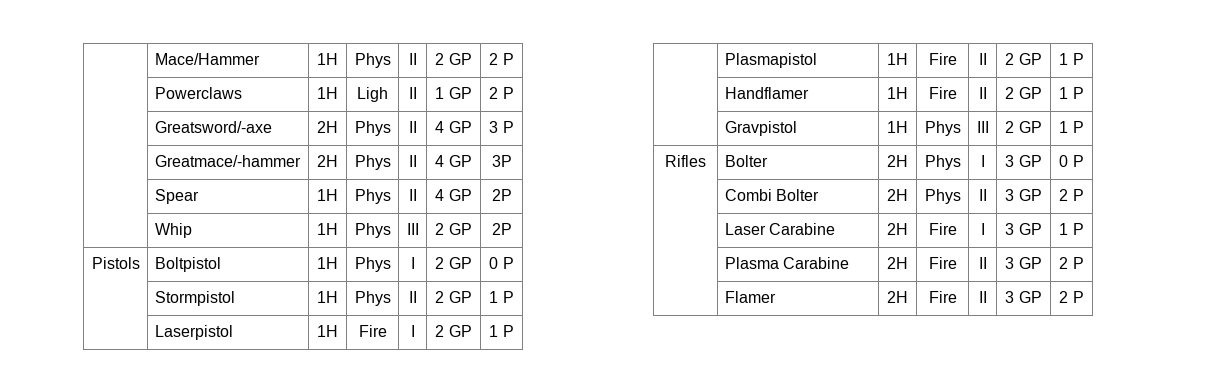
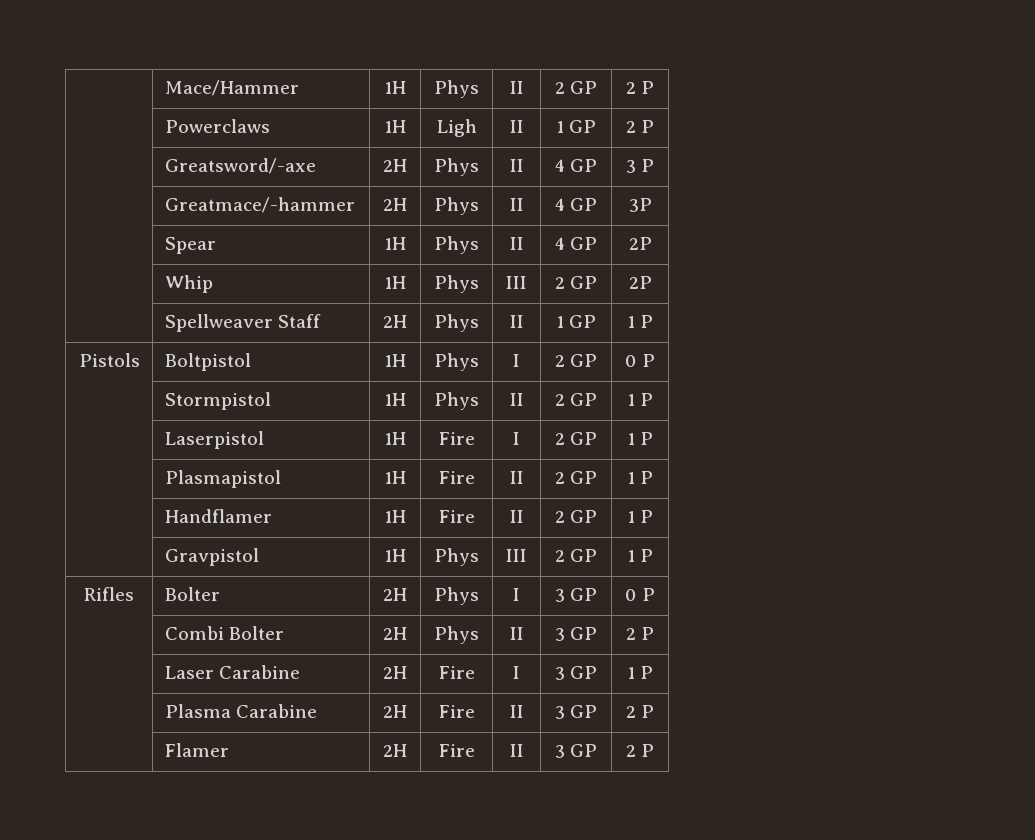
+ | Spellweaver Staff | 2H | Phys | II | 1 GP | 1 P

